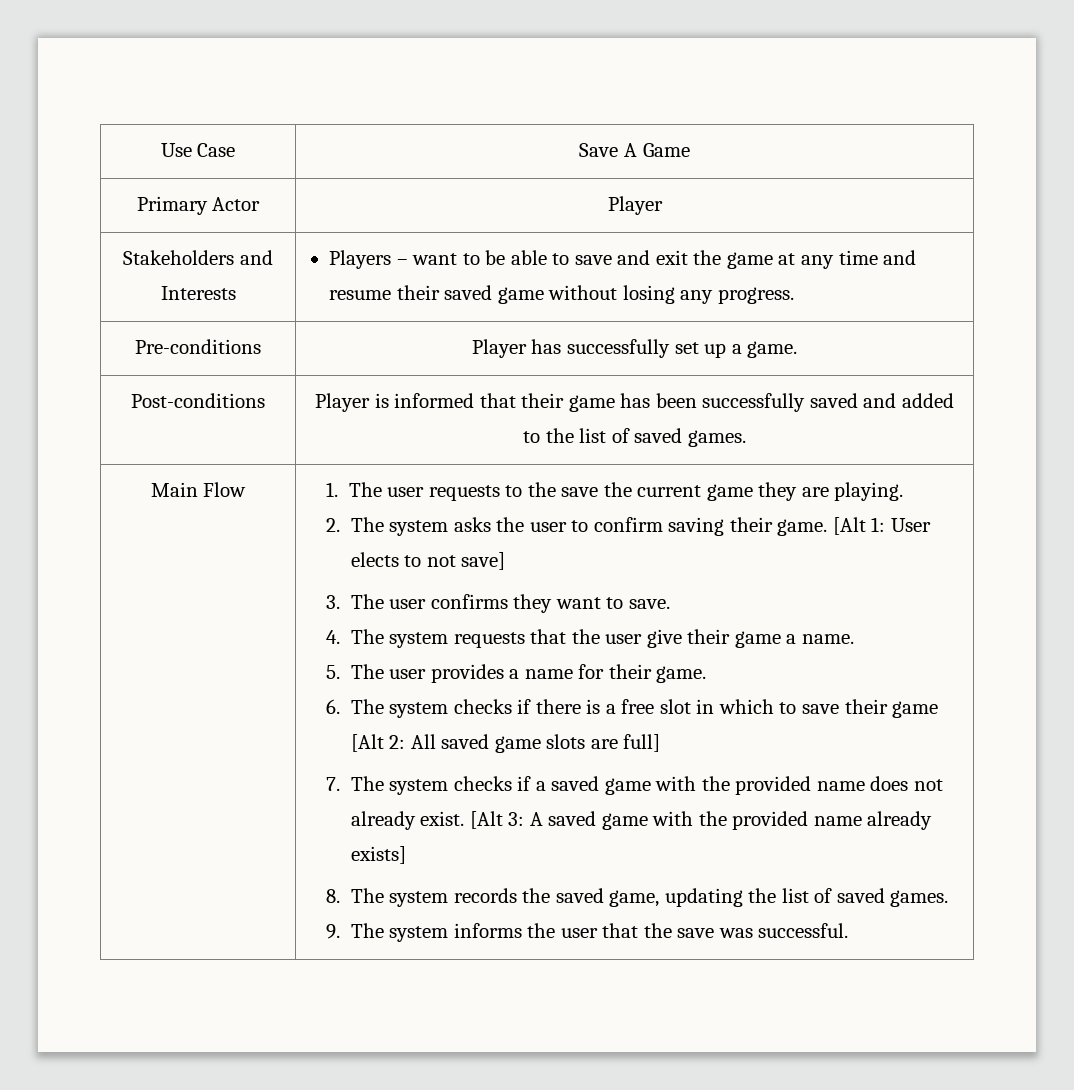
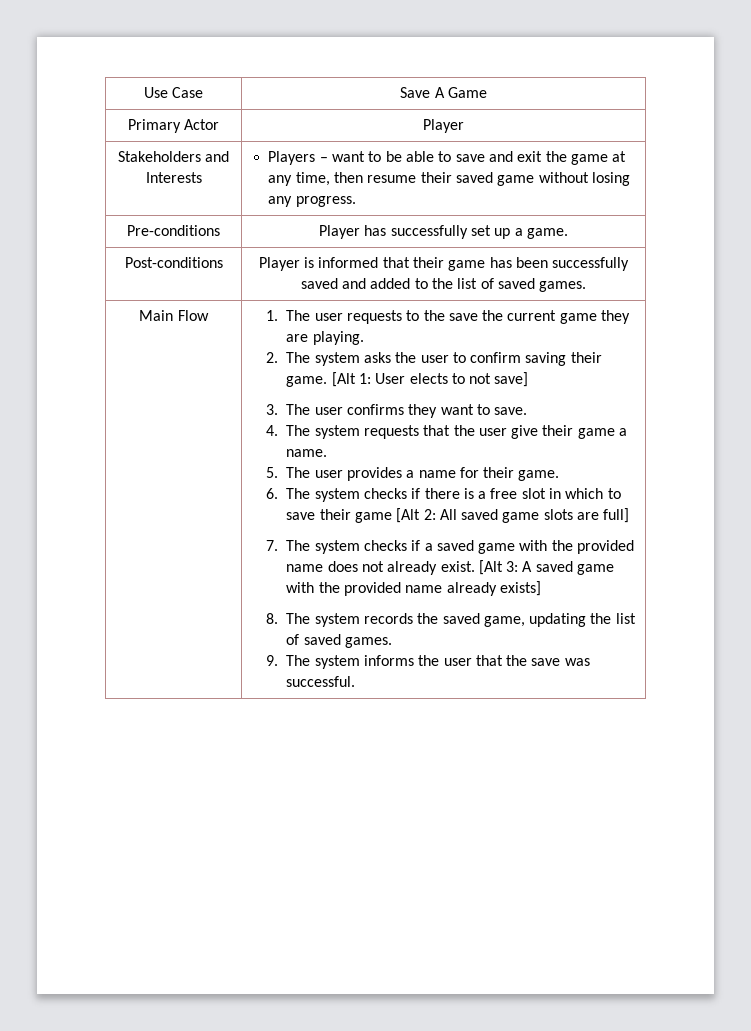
- Stakeholders and Interests | Players – want to be able to save and exit the game at any time and resume their saved game without losing any progress.
+ Stakeholders and Interests | Players – want to be able to save and exit the game at any time, then resume their saved game without losing any progress.

